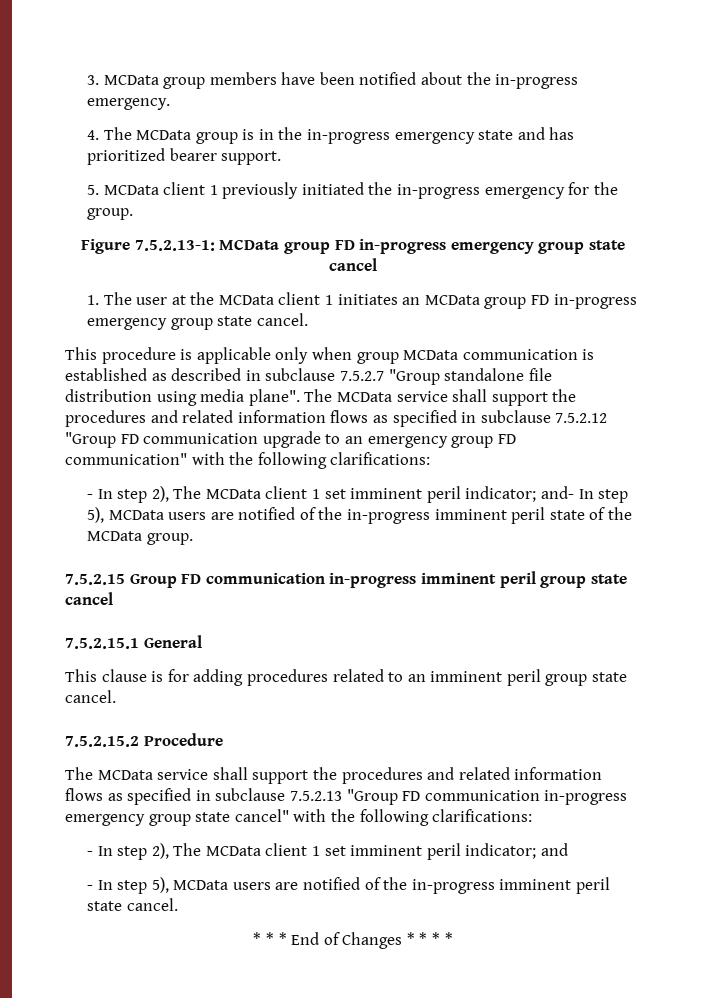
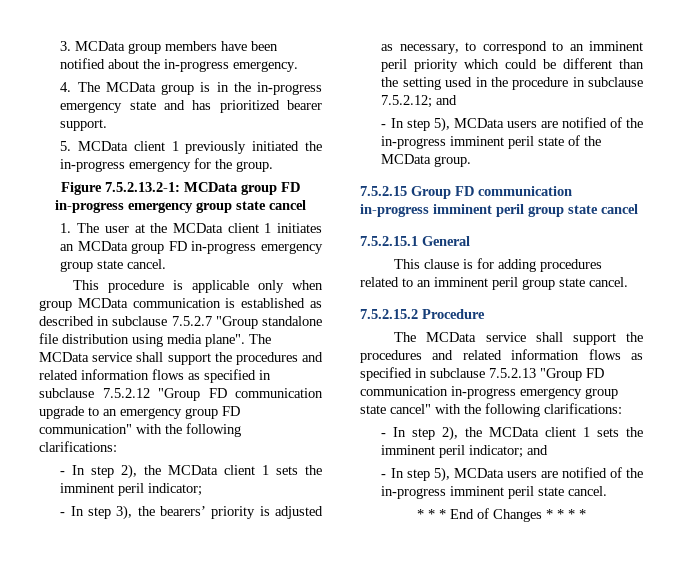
- Figure 7.5.2.13-1: MCData group FD in-progress emergency group state cancel
+ Figure 7.5.2.13.2-1: MCData group FD in-progress emergency group state cancel
  The MCData service shall support the procedures and related information flows as specified in subclause 7.5.2.12 "Group FD communication upgrade to an emergency group FD communication" with the following clarifications:
- - In step 2), The MCData client 1 set imminent peril indicator; and- In step 5), MCData users are notified of the in-progress imminent peril state of the MCData group.
+ - In step 2), the MCData client 1 sets the imminent peril indicator;
+ - In step 3), the bearers’ priority is adjusted as necessary, to correspond to an imminent peril priority which could be different than the setting used in the procedure in subclause 7.5.2.12; and
+ - In step 5), MCData users are notified of the in-progress imminent peril state of the MCData group.
- - In step 2), The MCData client 1 set imminent peril indicator; and
+ - In step 2), the MCData client 1 sets the imminent peril indicator; and

